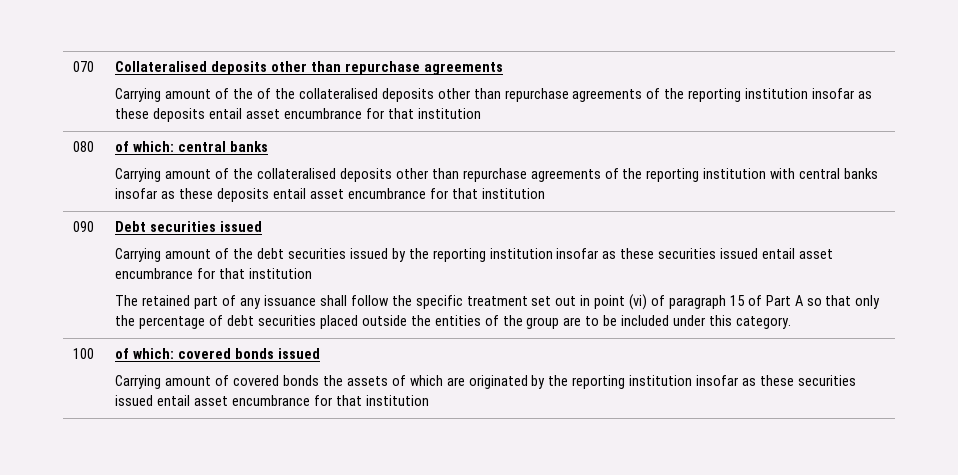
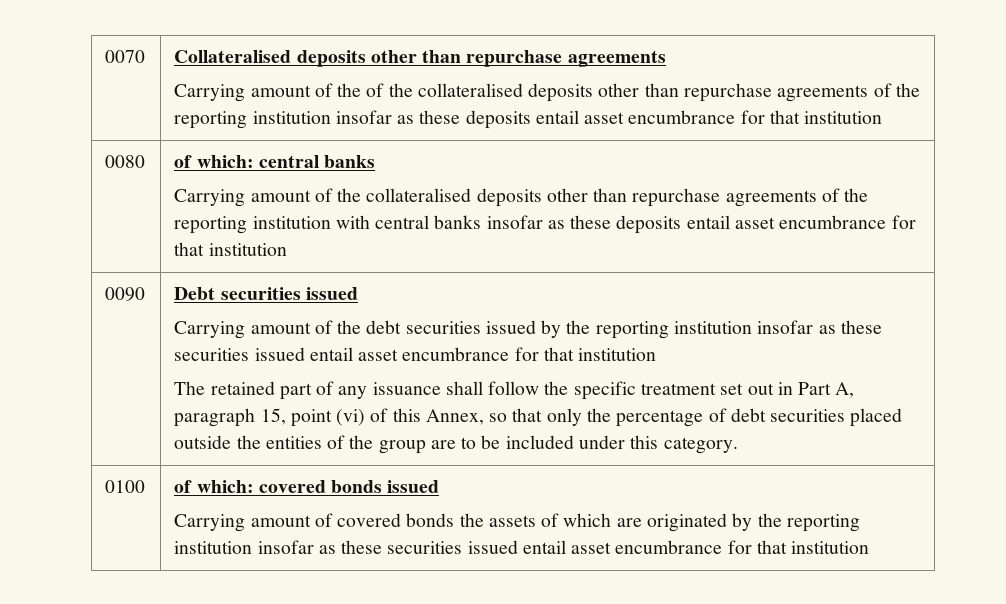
- 070 | Collateralised deposits other than repurchase agreements
+ 0070 | Collateralised deposits other than repurchase agreements
- 080 | of which: central banks
+ 0080 | of which: central banks
- 090
+ 0090
- The retained part of any issuance shall follow the specific treatment set out in point (vi) of paragraph 15 of Part A so that only the percentage of debt securities placed outside the entities of the group are to be included under this category.
+ The retained part of any issuance shall follow the specific treatment set out in Part A, paragraph 15, point (vi) of this Annex, so that only the percentage of debt securities placed outside the entities of the group are to be included under this category.
- 100 | of which: covered bonds issued
+ 0100 | of which: covered bonds issued

